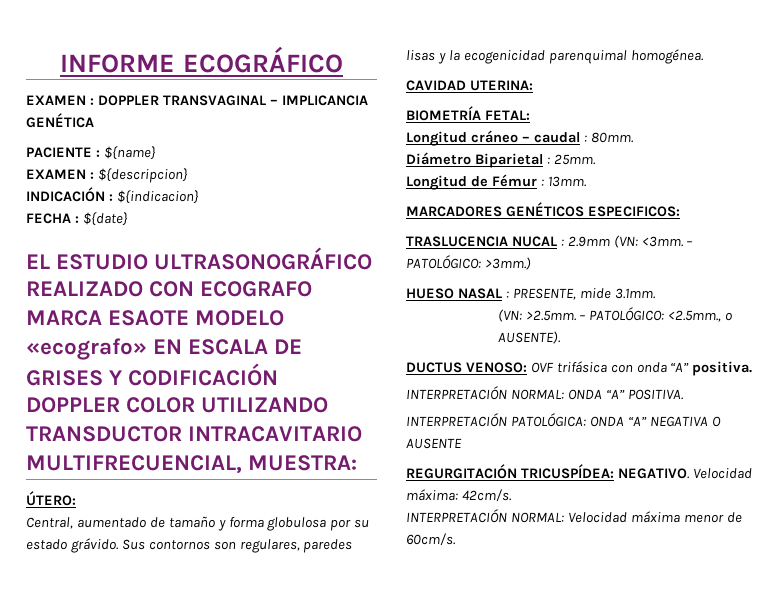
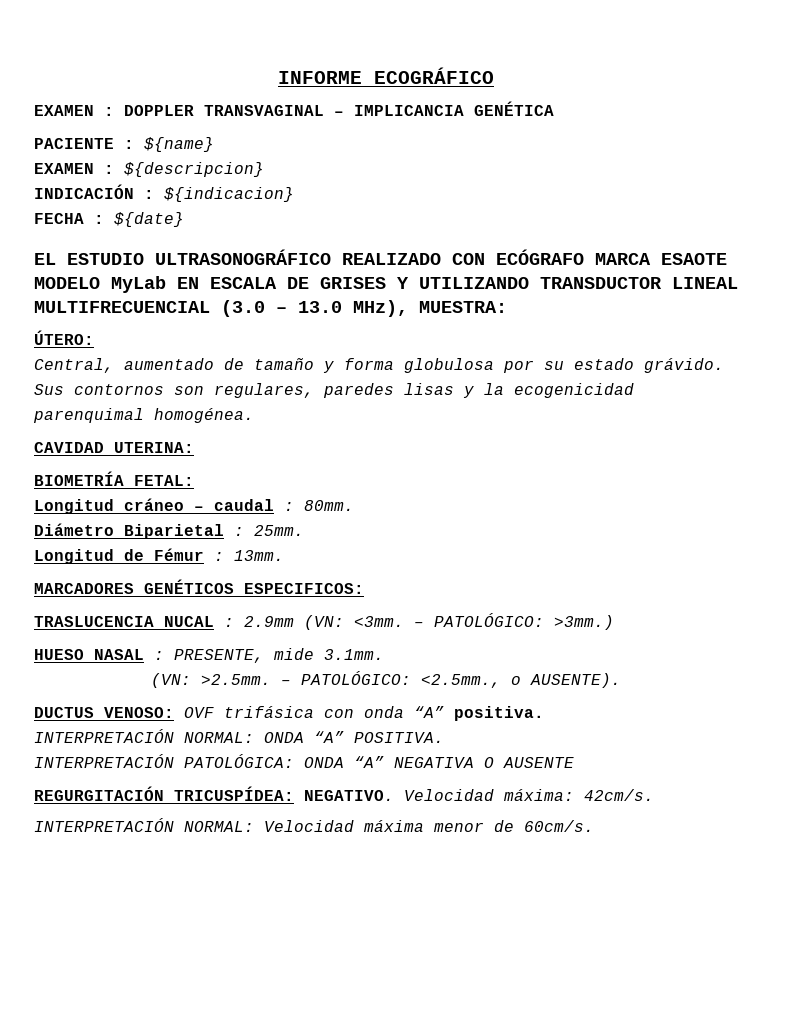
- EL ESTUDIO ULTRASONOGRÁFICO REALIZADO CON ECOGRAFO MARCA ESAOTE MODELO «ecografo» EN ESCALA DE GRISES Y CODIFICACIÓN DOPPLER COLOR UTILIZANDO TRANSDUCTOR INTRACAVITARIO MULTIFRECUENCIAL, MUESTRA:
+ EL ESTUDIO ULTRASONOGRÁFICO REALIZADO CON ECÓGRAFO MARCA ESAOTE MODELO MyLab EN ESCALA DE GRISES Y UTILIZANDO TRANSDUCTOR LINEAL MULTIFRECUENCIAL (3.0 – 13.0 MHz), MUESTRA:

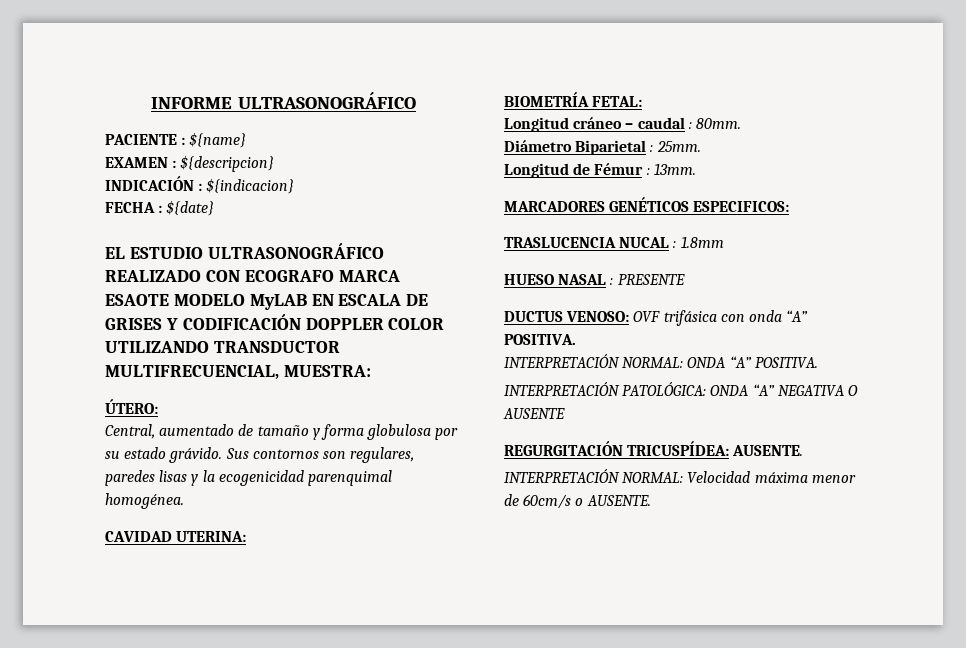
- INFORME ECOGRÁFICO
- EXAMEN : DOPPLER TRANSVAGINAL – IMPLICANCIA GENÉTICA
+ INFORME ULTRASONOGRÁFICO
- EL ESTUDIO ULTRASONOGRÁFICO REALIZADO CON ECÓGRAFO MARCA ESAOTE MODELO MyLab EN ESCALA DE GRISES Y UTILIZANDO TRANSDUCTOR LINEAL MULTIFRECUENCIAL (3.0 – 13.0 MHz), MUESTRA:
+ EL ESTUDIO ULTRASONOGRÁFICO REALIZADO CON ECOGRAFO MARCA ESAOTE MODELO MyLAB EN ESCALA DE GRISES Y CODIFICACIÓN DOPPLER COLOR UTILIZANDO TRANSDUCTOR MULTIFRECUENCIAL, MUESTRA:
- TRASLUCENCIA NUCAL : 2.9mm (VN: <3mm. – PATOLÓGICO: >3mm.)
- HUESO NASAL : PRESENTE, mide 3.1mm.
- (VN: >2.5mm. – PATOLÓGICO: <2.5mm., o AUSENTE).
+ TRASLUCENCIA NUCAL : 1.8mm
+ HUESO NASAL : PRESENTE
- DUCTUS VENOSO: OVF trifásica con onda “A” positiva.
+ DUCTUS VENOSO: OVF trifásica con onda “A” POSITIVA.
- REGURGITACIÓN TRICUSPÍDEA: NEGATIVO. Velocidad máxima: 42cm/s.
+ REGURGITACIÓN TRICUSPÍDEA: AUSENTE.
- INTERPRETACIÓN NORMAL: Velocidad máxima menor de 60cm/s.
+ INTERPRETACIÓN NORMAL: Velocidad máxima menor de 60cm/s o AUSENTE.

